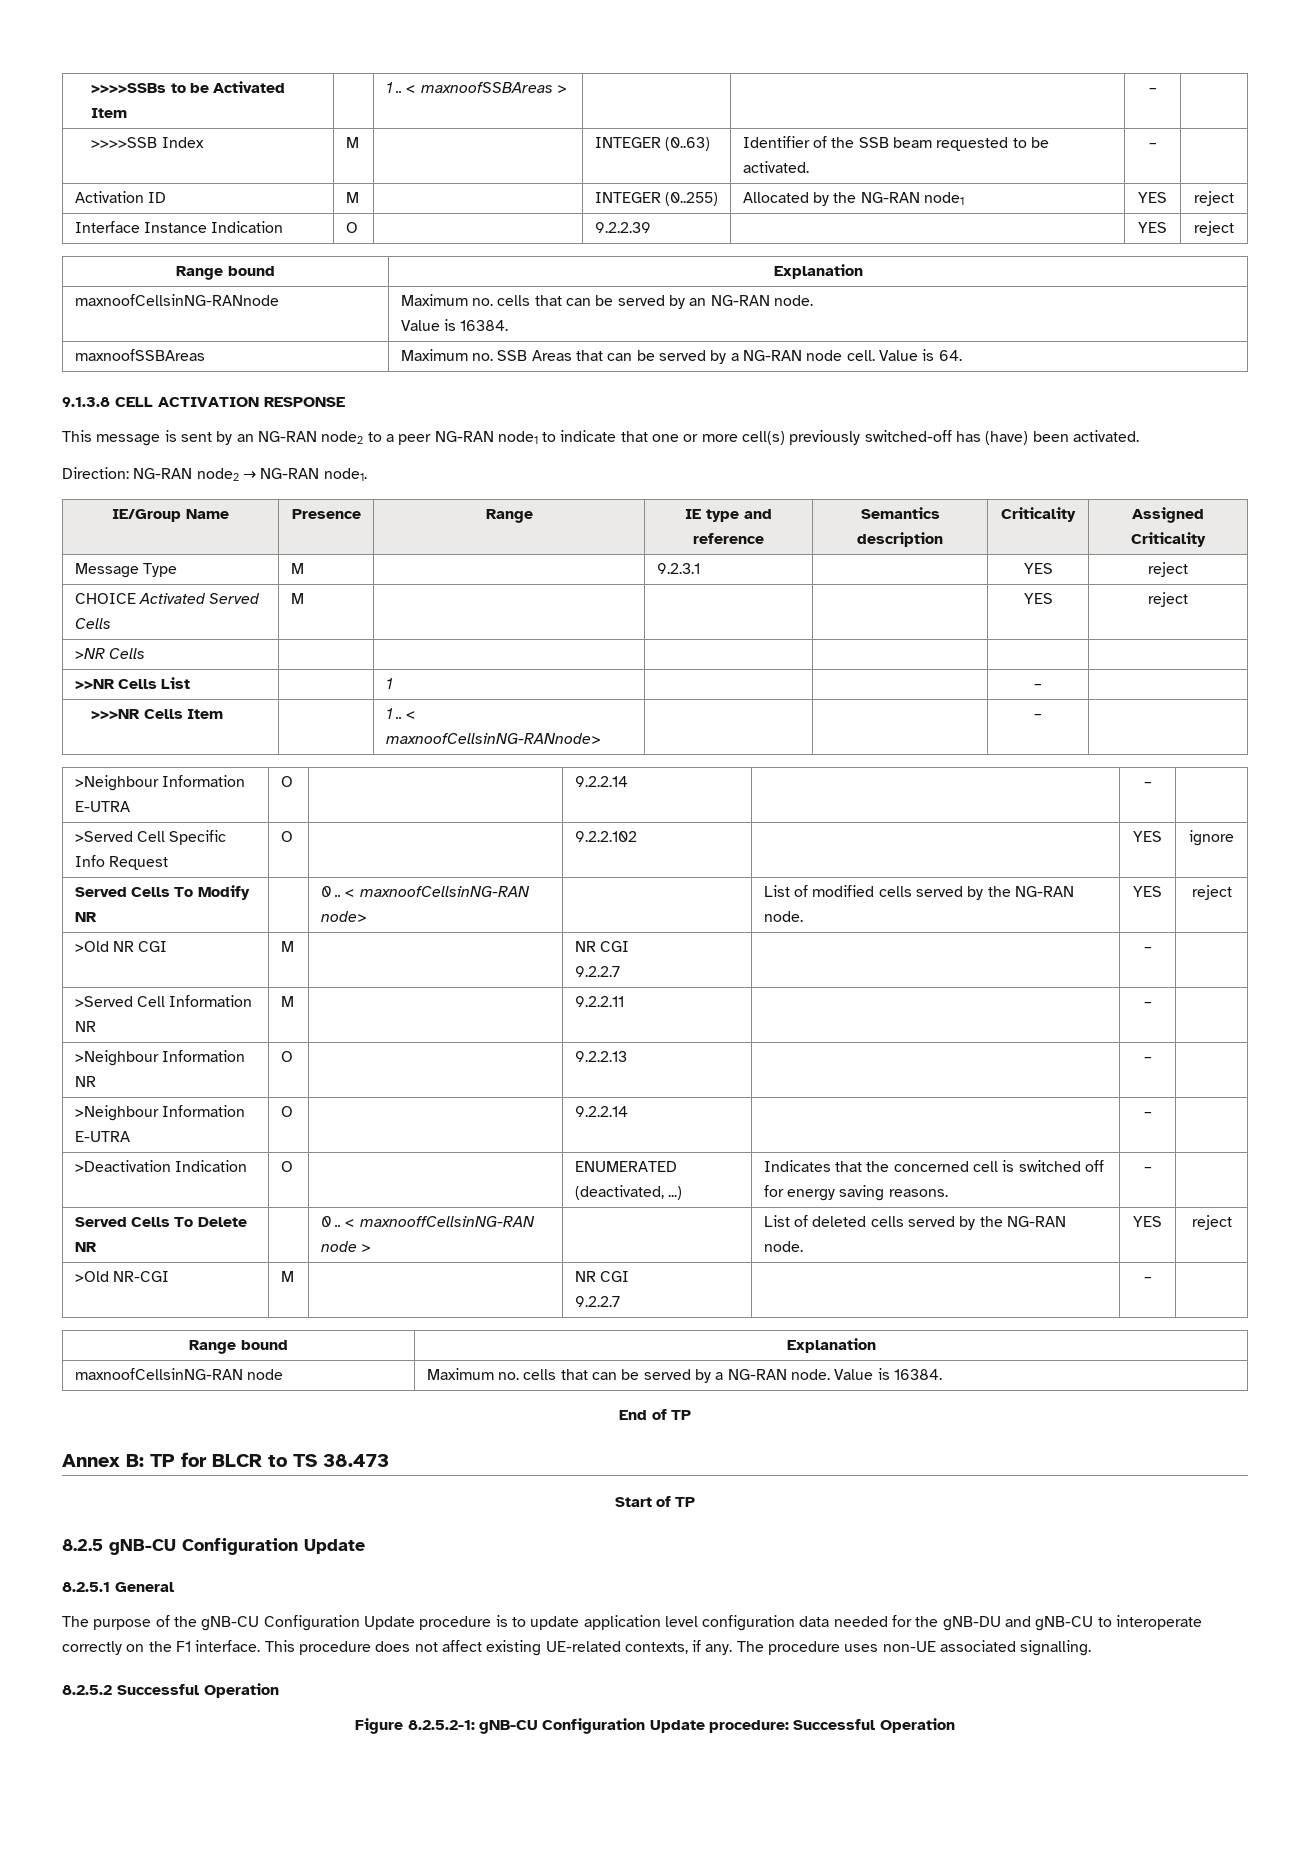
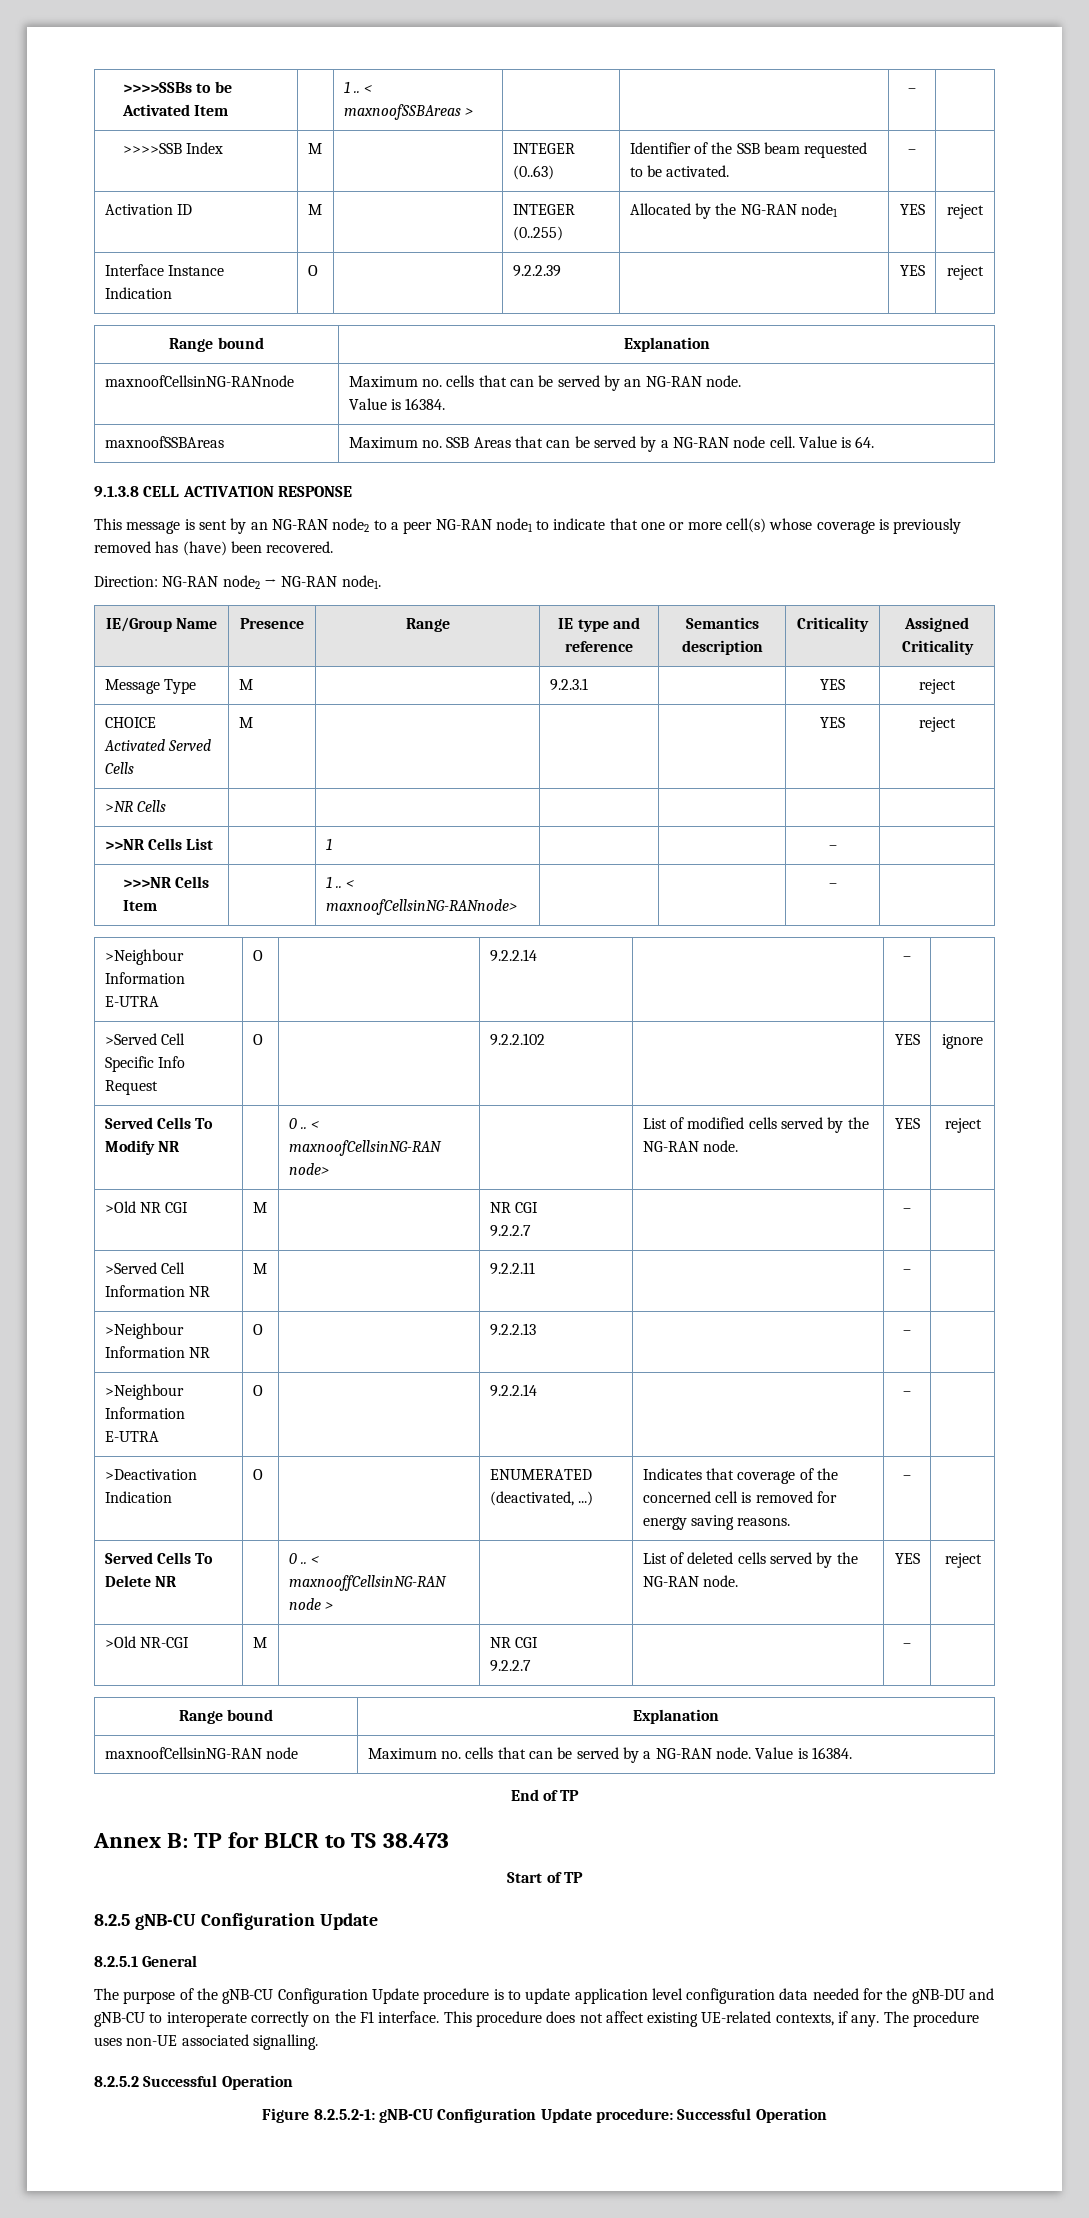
- This message is sent by an NG-RAN node2 to a peer NG-RAN node1 to indicate that one or more cell(s) previously switched-off has (have) been activated.
+ This message is sent by an NG-RAN node2 to a peer NG-RAN node1 to indicate that one or more cell(s) whose coverage is previously removed has (have) been recovered.
- >Deactivation Indication | O | | ENUMERATED (deactivated, ...) | Indicates that the concerned cell is switched off for energy saving reasons. | – |
+ >Deactivation Indication | O | | ENUMERATED (deactivated, ...) | Indicates that coverage of the concerned cell is removed for energy saving reasons. | – |

